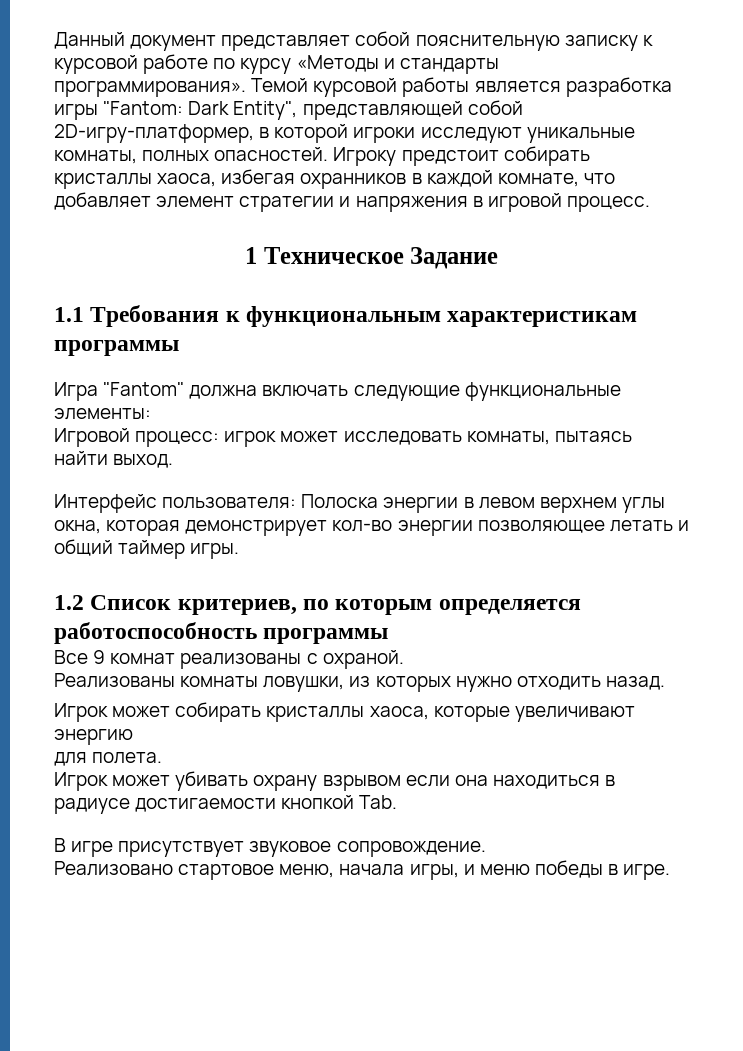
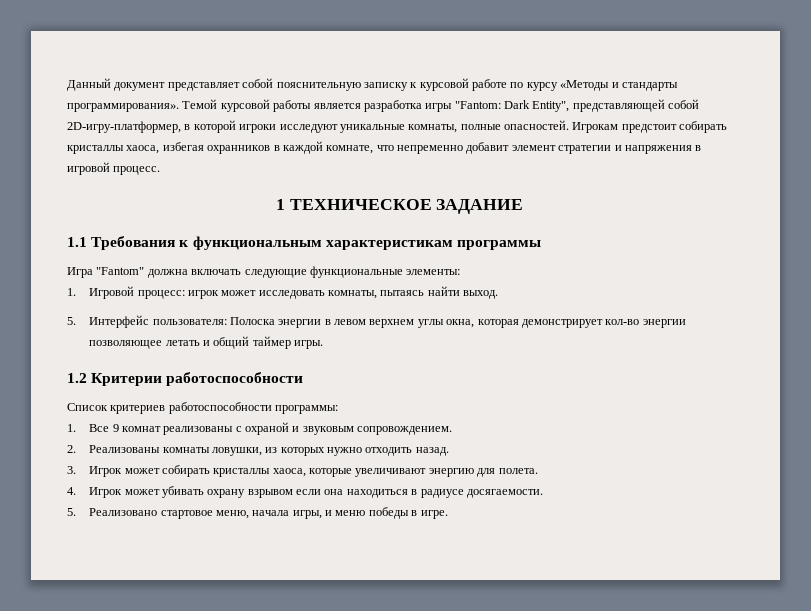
- Темой курсовой работы является разработка игры "Fantom: Dark Entity", представляющей собой 2D-игру-платформер, в которой игроки исследуют уникальные комнаты, полных опасностей. Игроку предстоит собирать кристаллы хаоса, избегая охранников в каждой комнате, что добавляет элемент стратегии и напряжения в игровой процесс.
+ Темой курсовой работы является разработка игры "Fantom: Dark Entity", представляющей собой 2D-игру-платформер, в которой игроки исследуют уникальные комнаты, полные опасностей. Игрокам предстоит собирать кристаллы хаоса, избегая охранников в каждой комнате, что непременно добавит элемент стратегии и напряжения в игровой процесс.
- 1 Техническое Задание
+ 1 ТЕХНИЧЕСКОЕ ЗАДАНИЕ
- Игровой процесс: игрок может исследовать комнаты, пытаясь найти выход.
+ 1. Игровой процесс: игрок может исследовать комнаты, пытаясь найти выход.
- Интерфейс пользователя: Полоска энергии в левом верхнем углы окна, которая демонстрирует кол-во энергии позволяющее летать и общий таймер игры.
+ 5. Интерфейс пользователя: Полоска энергии в левом верхнем углы окна, которая демонстрирует кол-во энергии позволяющее летать и общий таймер игры.
- 1.2 Список критериев, по которым определяется работоспособность программы
- Все 9 комнат реализованы c охраной.
- Реализованы комнаты ловушки, из которых нужно отходить назад.
+ 1.2 Критерии работоспособности
+ Список критериев работоспособности программы:
+ 1. Все 9 комнат реализованы c охраной и звуковым сопровождением.
+ 2. Реализованы комнаты ловушки, из которых нужно отходить назад.
- Игрок может собирать кристаллы хаоса, которые увеличивают энергию
- для полета.
+ 3. Игрок может собирать кристаллы хаоса, которые увеличивают энергию для полета.
- Игрок может убивать охрану взрывом если она находиться в радиусе достигаемоcти кнопкой Tab.
- В игре присутствует звуковое сопровождение.
- Реализовано стартовое меню, начала игры, и меню победы в игре.
+ 4. Игрок может убивать охрану взрывом если она находиться в радиусе досягаемоcти.
+ 5. Реализовано стартовое меню, начала игры, и меню победы в игре.

